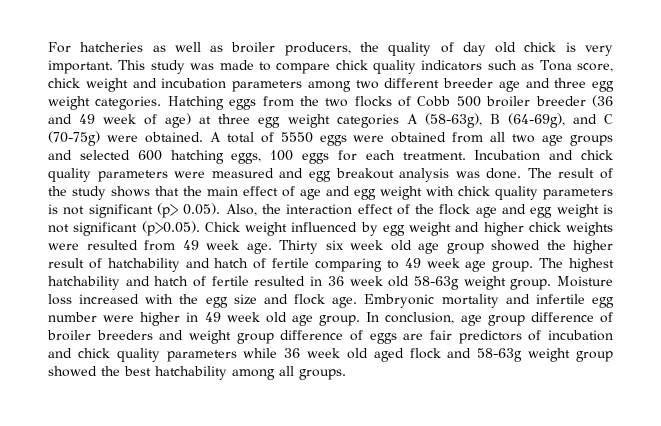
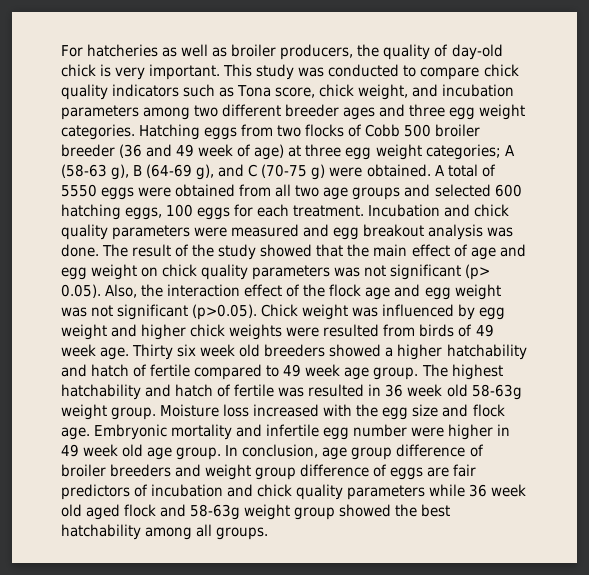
- For hatcheries as well as broiler producers, the quality of day old chick is very important.
+ For hatcheries as well as broiler producers, the quality of day-old chick is very important.
- This study was made to compare chick quality indicators such as Tona score, chick weight and incubation parameters among two different breeder age and three egg weight categories.
+ This study was conducted to compare chick quality indicators such as Tona score, chick weight, and incubation parameters among two different breeder ages and three egg weight categories.
- Hatching eggs from the two flocks of Cobb 500 broiler breeder (36 and 49 week of age) at three egg weight categories A (58-63g), B (64-69g), and C (70-75g) were obtained.
+ Hatching eggs from two flocks of Cobb 500 broiler breeder (36 and 49 week of age) at three egg weight categories; A (58-63 g), B (64-69 g), and C (70-75 g) were obtained.
- The result of the study shows that the main effect of age and egg weight with chick quality parameters is not significant (p> 0.05). Also, the interaction effect of the flock age and egg weight is not significant (p>0.05). Chick weight influenced by egg weight and higher chick weights were resulted from 49 week age.
+ The result of the study showed that the main effect of age and egg weight on chick quality parameters was not significant (p> 0.05). Also, the interaction effect of the flock age and egg weight was not significant (p>0.05). Chick weight was influenced by egg weight and higher chick weights were resulted from birds of 49 week age.
- Thirty six week old age group showed the higher result of hatchability and hatch of fertile comparing to 49 week age group.
+ Thirty six week old breeders showed a higher hatchability and hatch of fertile compared to 49 week age group.
- The highest hatchability and hatch of fertile resulted in 36 week old 58-63g weight group.
+ The highest hatchability and hatch of fertile was resulted in 36 week old 58-63g weight group.

